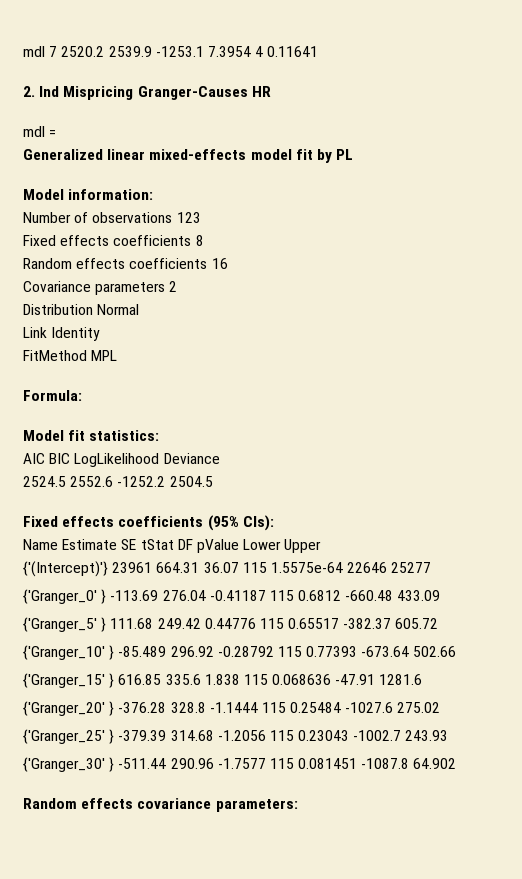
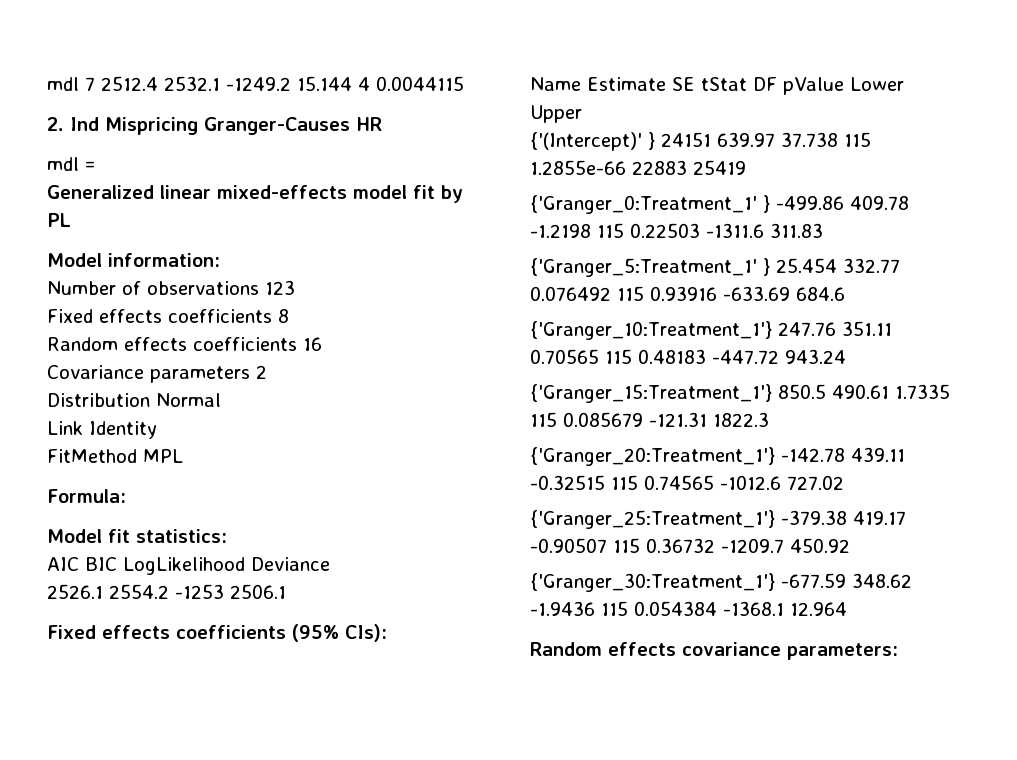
- mdl 7 2520.2 2539.9 -1253.1 7.3954 4 0.11641
+ mdl 7 2512.4 2532.1 -1249.2 15.144 4 0.0044115
- 2524.5 2552.6 -1252.2 2504.5
+ 2526.1 2554.2 -1253 2506.1
- {'(Intercept)'} 23961 664.31 36.07 115 1.5575e-64 22646 25277
- {'Granger_0' } -113.69 276.04 -0.41187 115 0.6812 -660.48 433.09
- {'Granger_5' } 111.68 249.42 0.44776 115 0.65517 -382.37 605.72
- {'Granger_10' } -85.489 296.92 -0.28792 115 0.77393 -673.64 502.66
- {'Granger_15' } 616.85 335.6 1.838 115 0.068636 -47.91 1281.6
- {'Granger_20' } -376.28 328.8 -1.1444 115 0.25484 -1027.6 275.02
- {'Granger_25' } -379.39 314.68 -1.2056 115 0.23043 -1002.7 243.93
- {'Granger_30' } -511.44 290.96 -1.7577 115 0.081451 -1087.8 64.902
+ {'(Intercept)' } 24151 639.97 37.738 115 1.2855e-66 22883 25419
+ {'Granger_0:Treatment_1' } -499.86 409.78 -1.2198 115 0.22503 -1311.6 311.83
+ {'Granger_5:Treatment_1' } 25.454 332.77 0.076492 115 0.93916 -633.69 684.6
+ {'Granger_10:Treatment_1'} 247.76 351.11 0.70565 115 0.48183 -447.72 943.24
+ {'Granger_15:Treatment_1'} 850.5 490.61 1.7335 115 0.085679 -121.31 1822.3
+ {'Granger_20:Treatment_1'} -142.78 439.11 -0.32515 115 0.74565 -1012.6 727.02
+ {'Granger_25:Treatment_1'} -379.38 419.17 -0.90507 115 0.36732 -1209.7 450.92
+ {'Granger_30:Treatment_1'} -677.59 348.62 -1.9436 115 0.054384 -1368.1 12.964

